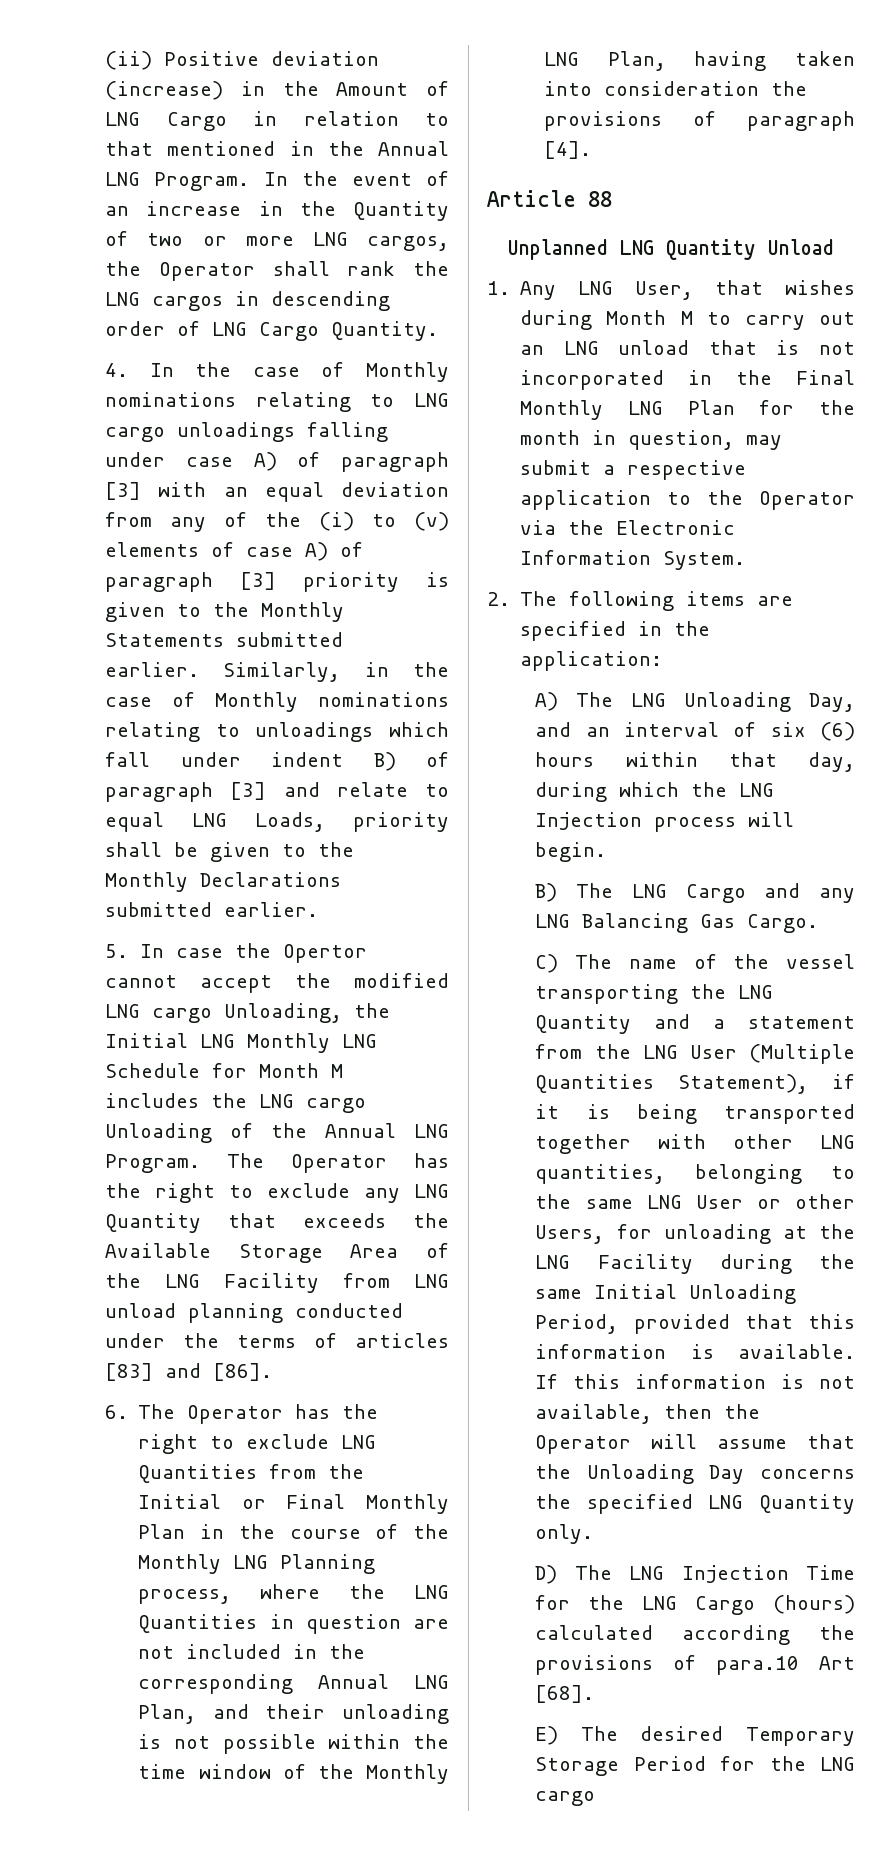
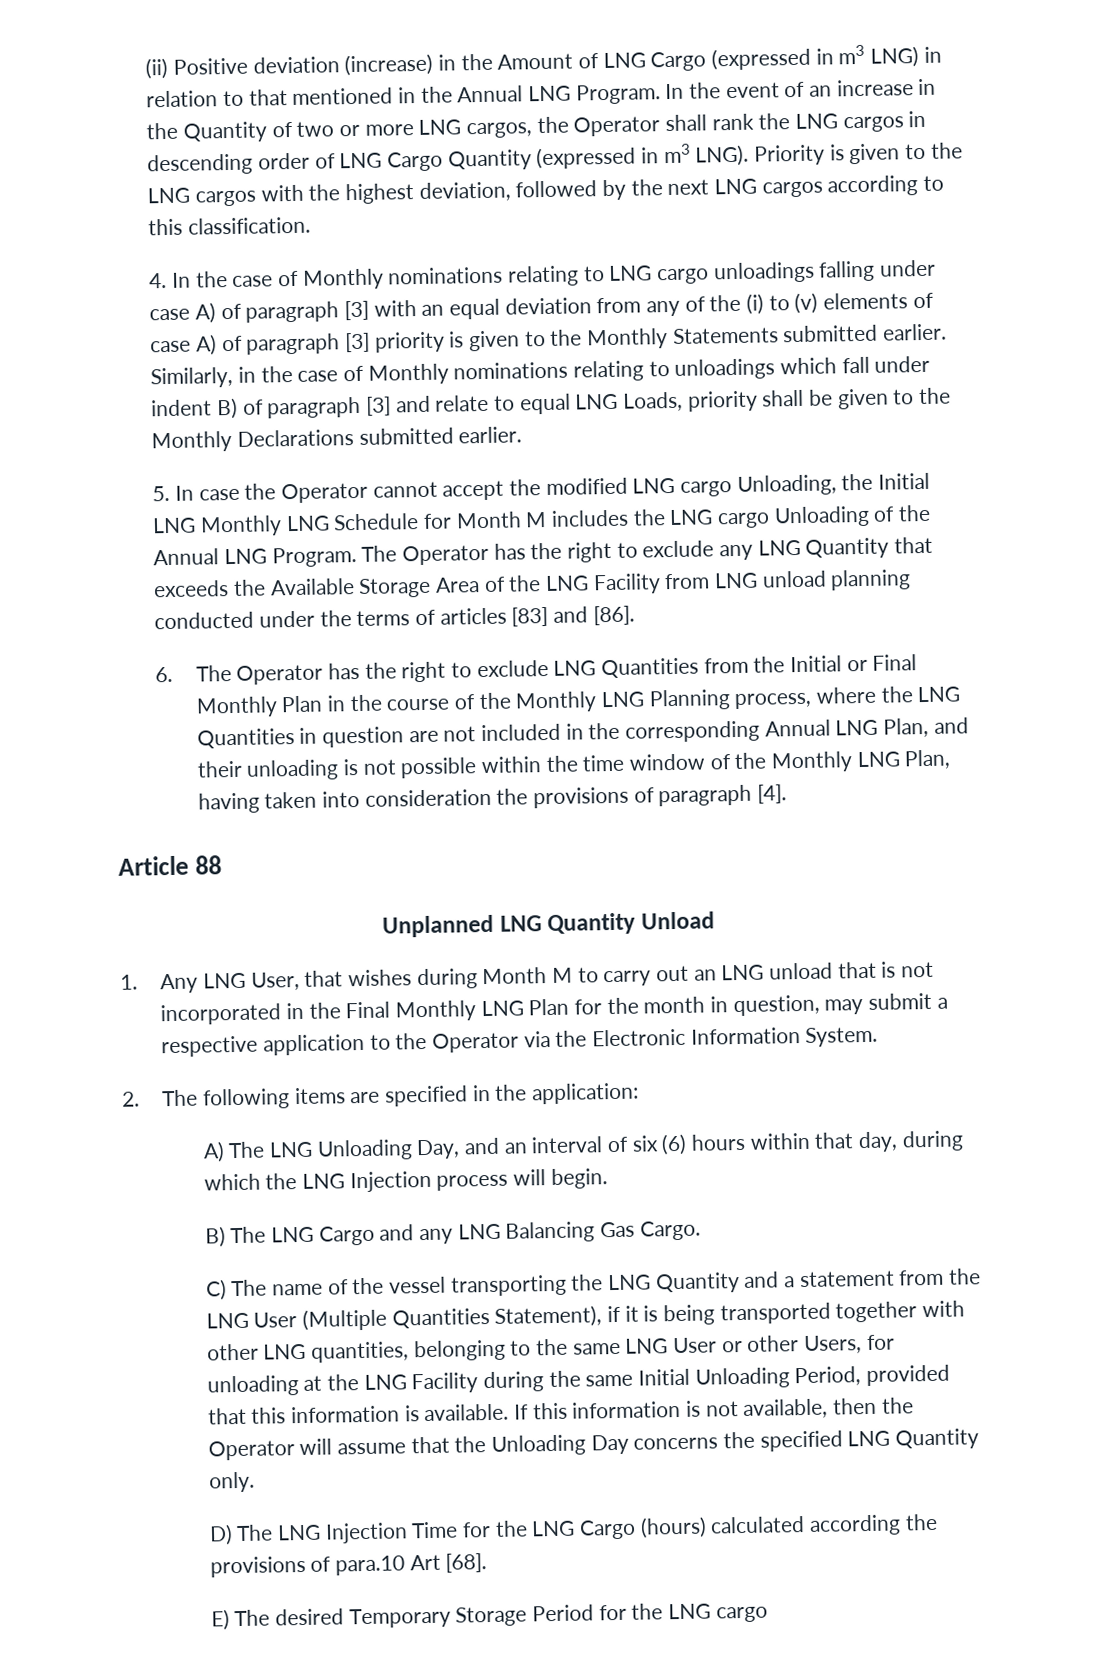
- (ii) Positive deviation (increase) in the Amount of LNG Cargo in relation to that mentioned in the Annual LNG Program.
+ (ii) Positive deviation (increase) in the Amount of LNG Cargo (expressed in m3 LNG) in relation to that mentioned in the Annual LNG Program.
- In the event of an increase in the Quantity of two or more LNG cargos, the Operator shall rank the LNG cargos in descending order of LNG Cargo Quantity.
+ In the event of an increase in the Quantity of two or more LNG cargos, the Operator shall rank the LNG cargos in descending order of LNG Cargo Quantity (expressed in m3 LNG). Priority is given to the LNG cargos with the highest deviation, followed by the next LNG cargos according to this classification.
- 5. In case the Opertor cannot accept the modified LNG cargo Unloading, the Initial LNG Monthly LNG Schedule for Month M includes the LNG cargo Unloading of the Annual LNG Program.
+ 5. In case the Operator cannot accept the modified LNG cargo Unloading, the Initial LNG Monthly LNG Schedule for Month M includes the LNG cargo Unloading of the Annual LNG Program.

